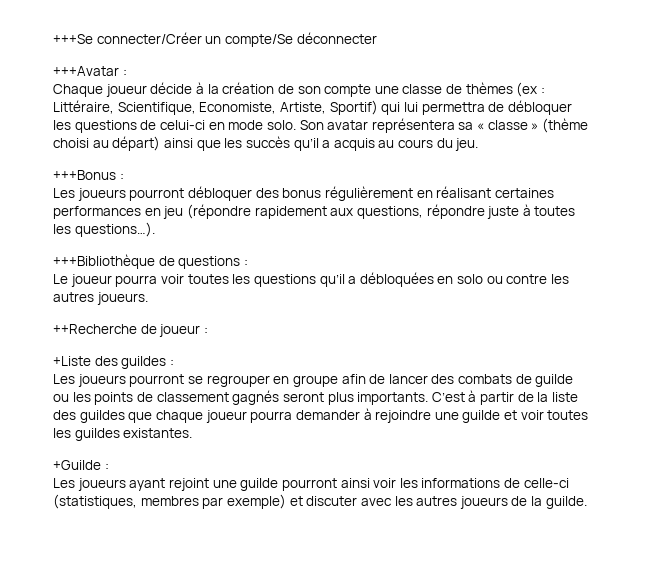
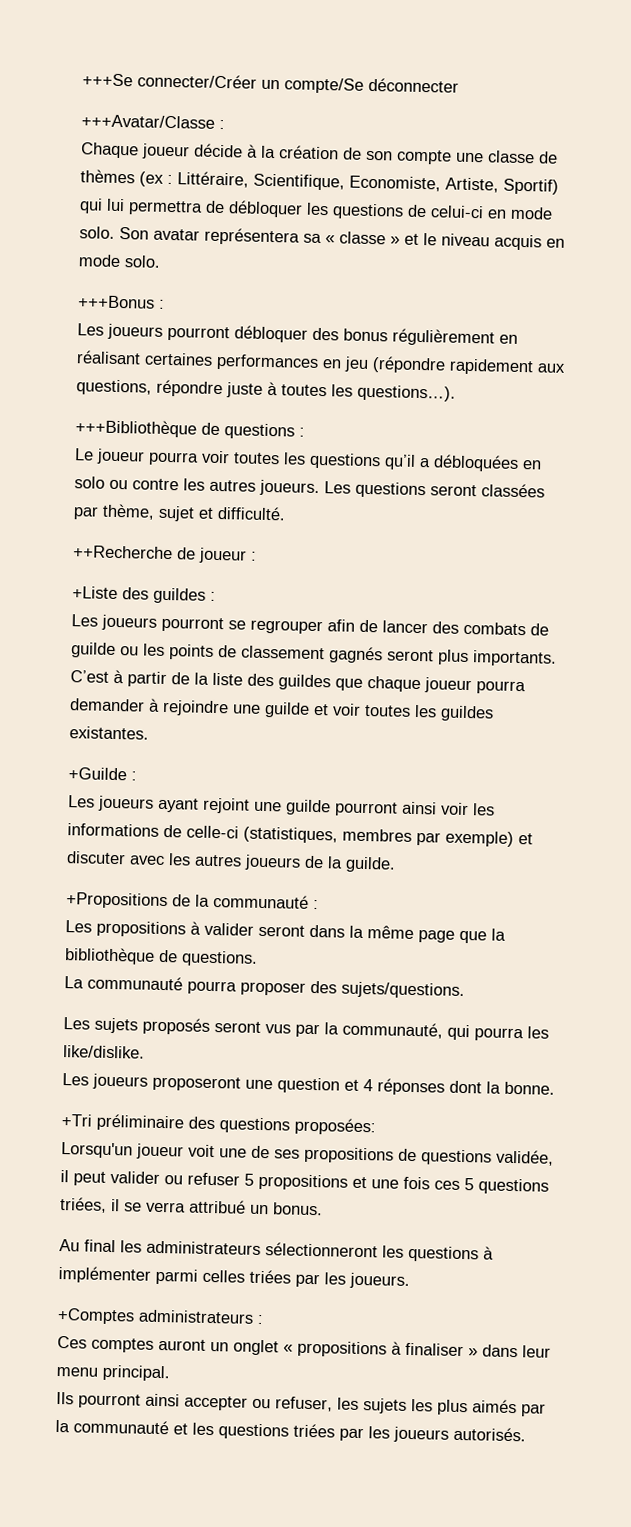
- +++Avatar :
+ +++Avatar/Classe :
- Son avatar représentera sa « classe » (thème choisi au départ) ainsi que les succès qu’il a acquis au cours du jeu.
+ Son avatar représentera sa « classe » et le niveau acquis en mode solo.
+ Les questions seront classées par thème, sujet et difficulté.
- Les joueurs pourront se regrouper en groupe afin de lancer des combats de guilde ou les points de classement gagnés seront plus importants.
+ Les joueurs pourront se regrouper afin de lancer des combats de guilde ou les points de classement gagnés seront plus importants.
+ +Propositions de la communauté :
+ Les propositions à valider seront dans la même page que la bibliothèque de questions.
+ La communauté pourra proposer des sujets/questions.
+ Les sujets proposés seront vus par la communauté, qui pourra les like/dislike.
+ Les joueurs proposeront une question et 4 réponses dont la bonne.
+ +Tri préliminaire des questions proposées:
+ Lorsqu'un joueur voit une de ses propositions de questions validée, il peut valider ou refuser 5 propositions et une fois ces 5 questions triées, il se verra attribué un bonus.
+ Au final les administrateurs sélectionneront les questions à implémenter parmi celles triées par les joueurs.
+ +Comptes administrateurs :
+ Ces comptes auront un onglet « propositions à finaliser » dans leur menu principal.
+ Ils pourront ainsi accepter ou refuser, les sujets les plus aimés par la communauté et les questions triées par les joueurs autorisés.

